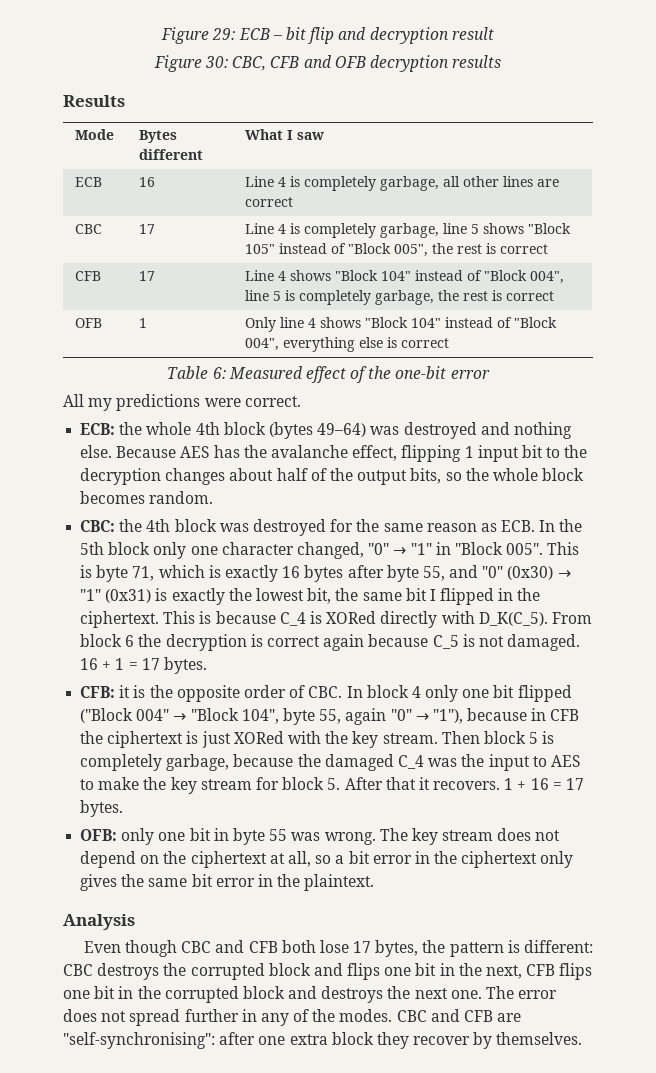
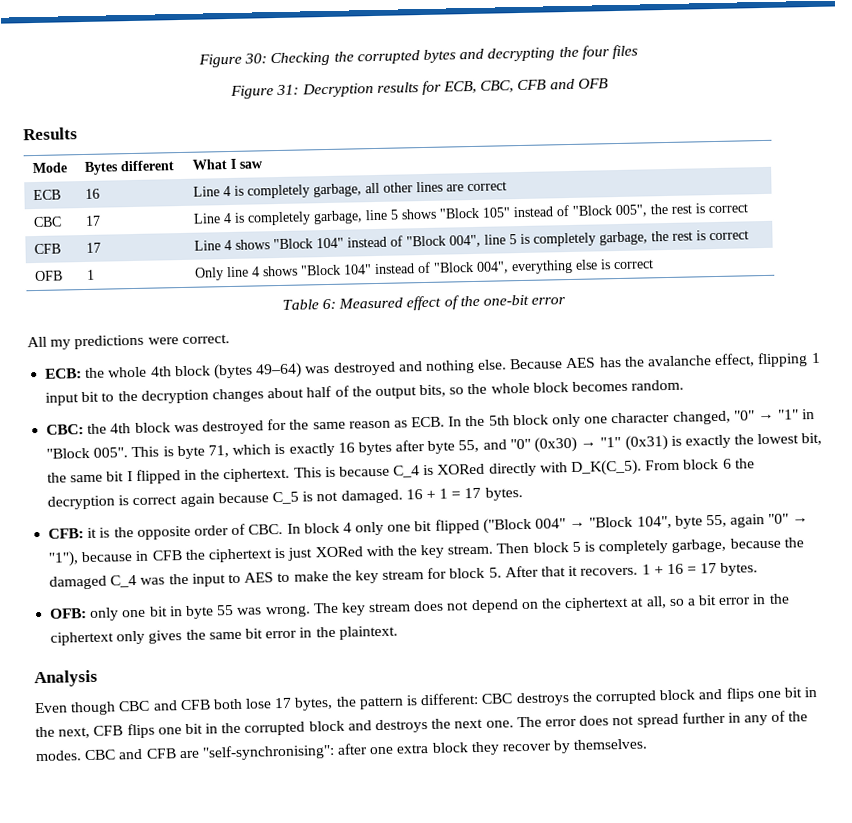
- Figure 29: ECB – bit flip and decryption result
- Figure 30: CBC, CFB and OFB decryption results
+ Figure 30: Checking the corrupted bytes and decrypting the four files
+ Figure 31: Decryption results for ECB, CBC, CFB and OFB

